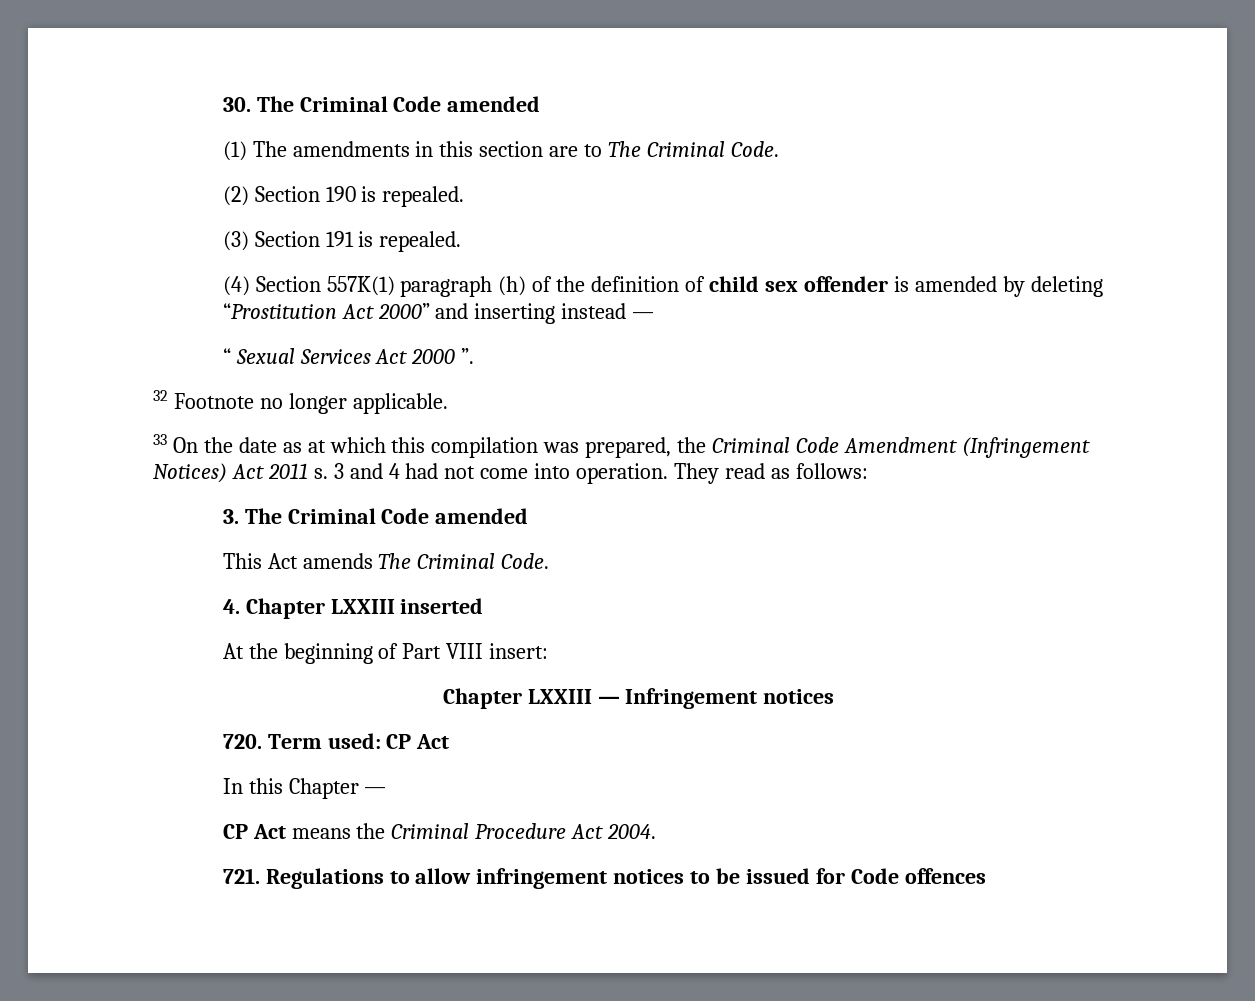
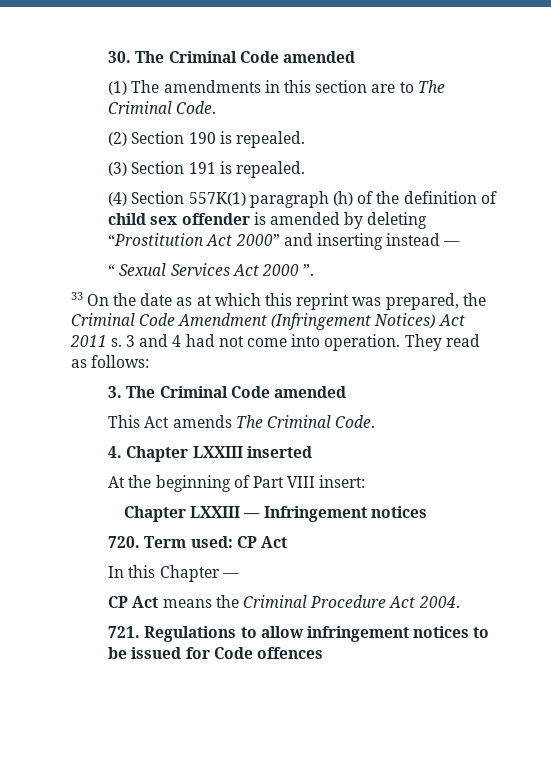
- 32 Footnote no longer applicable.
- 33 On the date as at which this compilation was prepared, the Criminal Code Amendment (Infringement Notices) Act 2011 s.
+ 33 On the date as at which this reprint was prepared, the Criminal Code Amendment (Infringement Notices) Act 2011 s.

